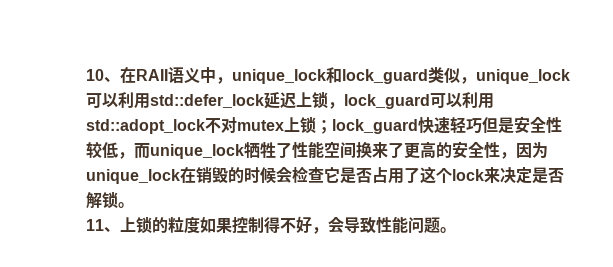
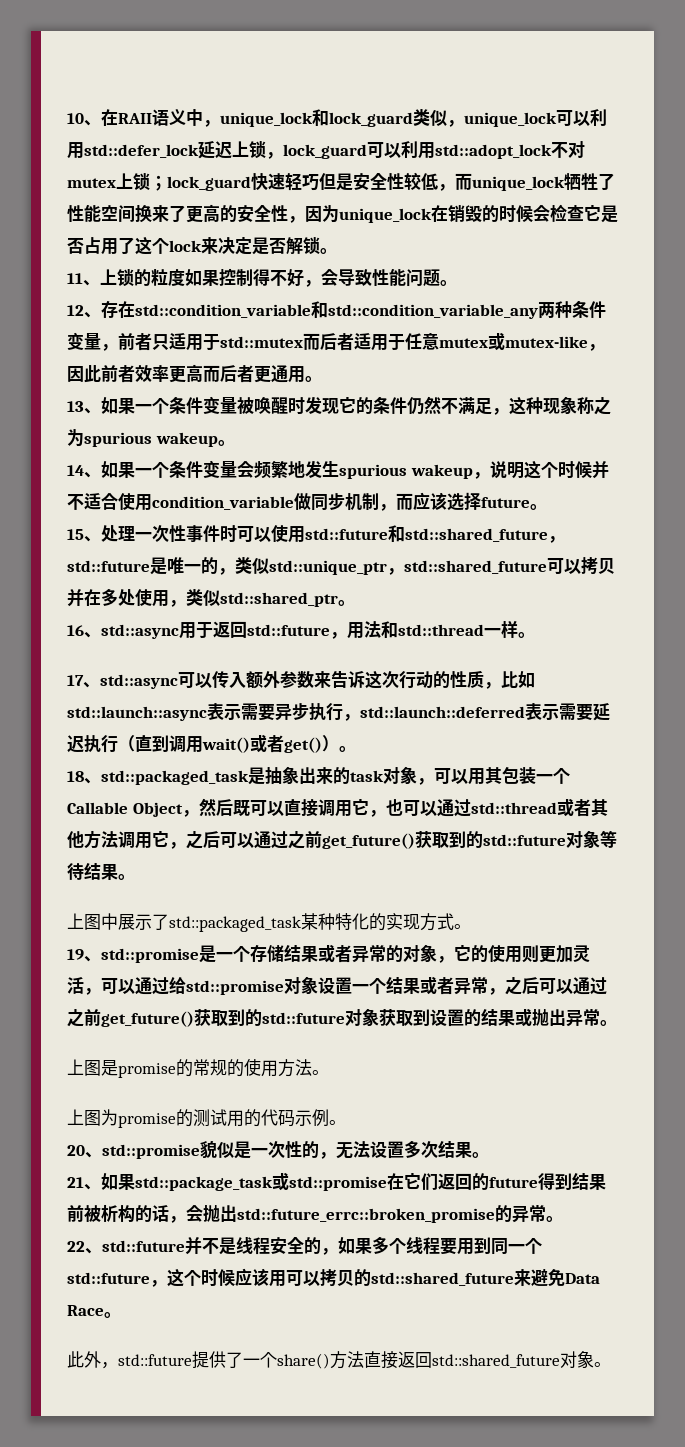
+ 12、存在std::condition_variable和std::condition_variable_any两种条件变量，前者只适用于std::mutex而后者适用于任意mutex或mutex-like，因此前者效率更高而后者更通用。
+ 13、如果一个条件变量被唤醒时发现它的条件仍然不满足，这种现象称之为spurious wakeup。
+ 14、如果一个条件变量会频繁地发生spurious wakeup，说明这个时候并不适合使用condition_variable做同步机制，而应该选择future。
+ 15、处理一次性事件时可以使用std::future和std::shared_future，std::future是唯一的，类似std::unique_ptr，std::shared_future可以拷贝并在多处使用，类似std::shared_ptr。
+ 16、std::async用于返回std::future，用法和std::thread一样。
+ 17、std::async可以传入额外参数来告诉这次行动的性质，比如std::launch::async表示需要异步执行，std::launch::deferred表示需要延迟执行（直到调用wait()或者get()）。
+ 18、std::packaged_task是抽象出来的task对象，可以用其包装一个Callable Object，然后既可以直接调用它，也可以通过std::thread或者其他方法调用它，之后可以通过之前get_future()获取到的std::future对象等待结果。
+ 上图中展示了std::packaged_task某种特化的实现方式。
+ 19、std::promise是一个存储结果或者异常的对象，它的使用则更加灵活，可以通过给std::promise对象设置一个结果或者异常，之后可以通过之前get_future()获取到的std::future对象获取到设置的结果或抛出异常。
+ 上图是promise的常规的使用方法。
+ 上图为promise的测试用的代码示例。
+ 20、std::promise貌似是一次性的，无法设置多次结果。
+ 21、如果std::package_task或std::promise在它们返回的future得到结果前被析构的话，会抛出std::future_errc::broken_promise的异常。
+ 22、std::future并不是线程安全的，如果多个线程要用到同一个std::future，这个时候应该用可以拷贝的std::shared_future来避免Data Race。
+ 此外，std::future提供了一个share()方法直接返回std::shared_future对象。

